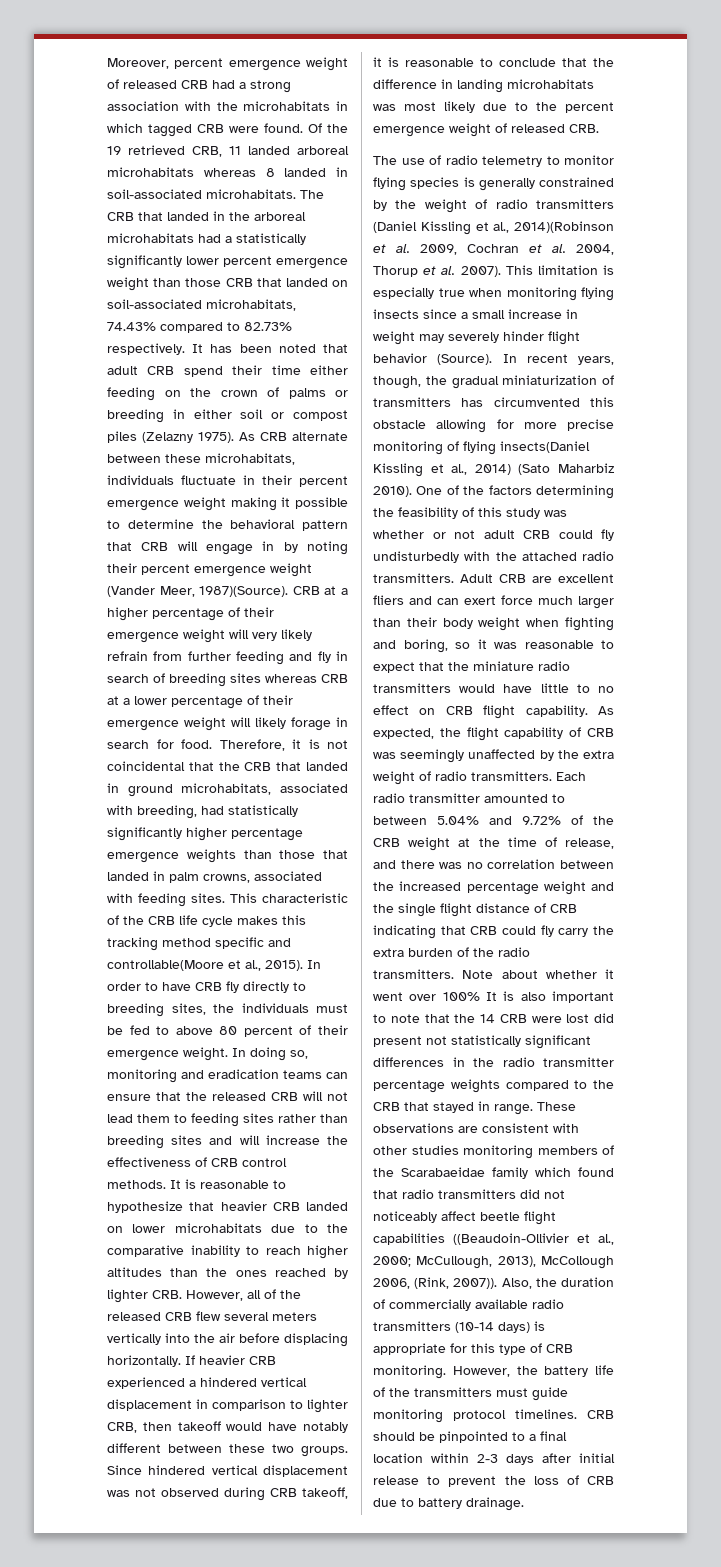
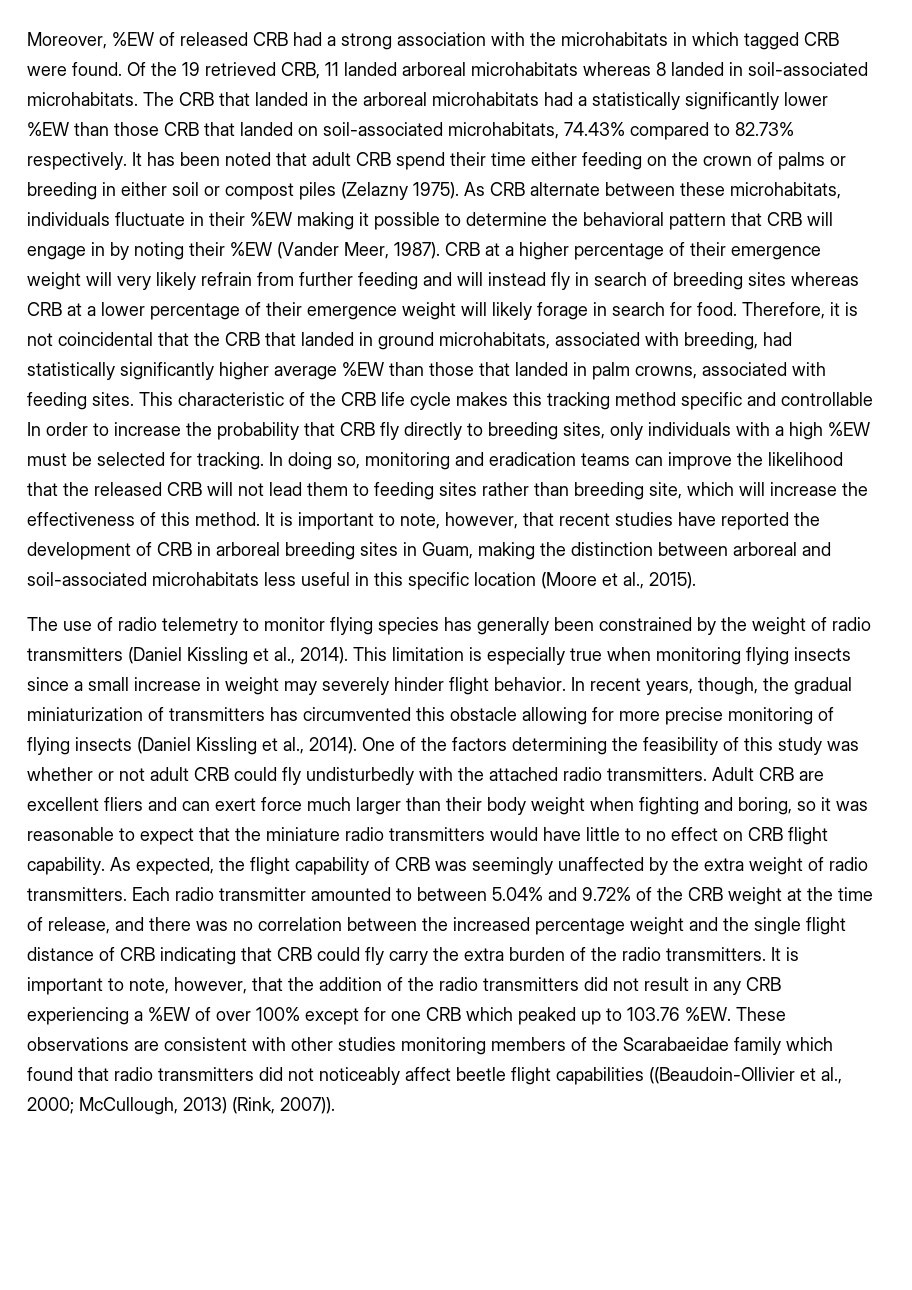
- Moreover, percent emergence weight of released CRB had a strong association with the microhabitats in which tagged CRB were found.
+ Moreover, %EW of released CRB had a strong association with the microhabitats in which tagged CRB were found.
- The CRB that landed in the arboreal microhabitats had a statistically significantly lower percent emergence weight than those CRB that landed on soil-associated microhabitats, 74.43% compared to 82.73% respectively.
+ The CRB that landed in the arboreal microhabitats had a statistically significantly lower %EW than those CRB that landed on soil-associated microhabitats, 74.43% compared to 82.73% respectively.
- As CRB alternate between these microhabitats, individuals fluctuate in their percent emergence weight making it possible to determine the behavioral pattern that CRB will engage in by noting their percent emergence weight (Vander Meer, 1987)(Source).
+ As CRB alternate between these microhabitats, individuals fluctuate in their %EW making it possible to determine the behavioral pattern that CRB will engage in by noting their %EW (Vander Meer, 1987).
- CRB at a higher percentage of their emergence weight will very likely refrain from further feeding and fly in search of breeding sites whereas CRB at a lower percentage of their emergence weight will likely forage in search for food.
+ CRB at a higher percentage of their emergence weight will very likely refrain from further feeding and will instead fly in search of breeding sites whereas CRB at a lower percentage of their emergence weight will likely forage in search for food.
- Therefore, it is not coincidental that the CRB that landed in ground microhabitats, associated with breeding, had statistically significantly higher percentage emergence weights than those that landed in palm crowns, associated with feeding sites.
+ Therefore, it is not coincidental that the CRB that landed in ground microhabitats, associated with breeding, had statistically significantly higher average %EW than those that landed in palm crowns, associated with feeding sites.
- This characteristic of the CRB life cycle makes this tracking method specific and controllable(Moore et al., 2015). In order to have CRB fly directly to breeding sites, the individuals must be fed to above 80 percent of their emergence weight.
+ This characteristic of the CRB life cycle makes this tracking method specific and controllable In order to increase the probability that CRB fly directly to breeding sites, only individuals with a high %EW must be selected for tracking.
- In doing so, monitoring and eradication teams can ensure that the released CRB will not lead them to feeding sites rather than breeding sites and will increase the effectiveness of CRB control methods. It is reasonable to hypothesize that heavier CRB landed on lower microhabitats due to the comparative inability to reach higher altitudes than the ones reached by lighter CRB. However, all of the released CRB flew several meters vertically into the air before displacing horizontally. If heavier CRB experienced a hindered vertical displacement in comparison to lighter CRB, then takeoff would have notably different between these two groups. Since hindered vertical displacement was not observed during CRB takeoff, it is reasonable to conclude that the difference in landing microhabitats was most likely due to the percent emergence weight of released CRB.
+ In doing so, monitoring and eradication teams can improve the likelihood that the released CRB will not lead them to feeding sites rather than breeding site, which will increase the effectiveness of this method. It is important to note, however, that recent studies have reported the development of CRB in arboreal breeding sites in Guam, making the distinction between arboreal and soil-associated microhabitats less useful in this specific location (Moore et al., 2015).
- The use of radio telemetry to monitor flying species is generally constrained by the weight of radio transmitters (Daniel Kissling et al., 2014)(Robinson et al. 2009, Cochran et al. 2004, Thorup et al. 2007).
+ The use of radio telemetry to monitor flying species has generally been constrained by the weight of radio transmitters (Daniel Kissling et al., 2014).
- This limitation is especially true when monitoring flying insects since a small increase in weight may severely hinder flight behavior (Source).
+ This limitation is especially true when monitoring flying insects since a small increase in weight may severely hinder flight behavior.
- In recent years, though, the gradual miniaturization of transmitters has circumvented this obstacle allowing for more precise monitoring of flying insects(Daniel Kissling et al., 2014) (Sato Maharbiz 2010).
+ In recent years, though, the gradual miniaturization of transmitters has circumvented this obstacle allowing for more precise monitoring of flying insects (Daniel Kissling et al., 2014).
- Note about whether it went over 100% It is also important to note that the 14 CRB were lost did present not statistically significant differences in the radio transmitter percentage weights compared to the CRB that stayed in range.
+ It is important to note, however, that the addition of the radio transmitters did not result in any CRB experiencing a %EW of over 100% except for one CRB which peaked up to 103.76 %EW.
- These observations are consistent with other studies monitoring members of the Scarabaeidae family which found that radio transmitters did not noticeably affect beetle flight capabilities ((Beaudoin-Ollivier et al., 2000; McCullough, 2013), McCollough 2006, (Rink, 2007)). Also, the duration of commercially available radio transmitters (10-14 days) is appropriate for this type of CRB monitoring. However, the battery life of the transmitters must guide monitoring protocol timelines. CRB should be pinpointed to a final location within 2-3 days after initial release to prevent the loss of CRB due to battery drainage.
+ These observations are consistent with other studies monitoring members of the Scarabaeidae family which found that radio transmitters did not noticeably affect beetle flight capabilities ((Beaudoin-Ollivier et al., 2000; McCullough, 2013) (Rink, 2007)).

